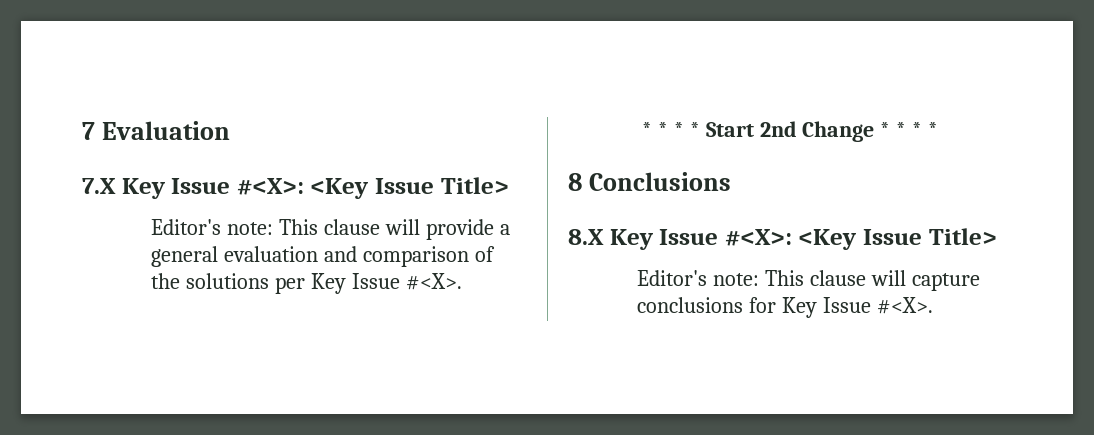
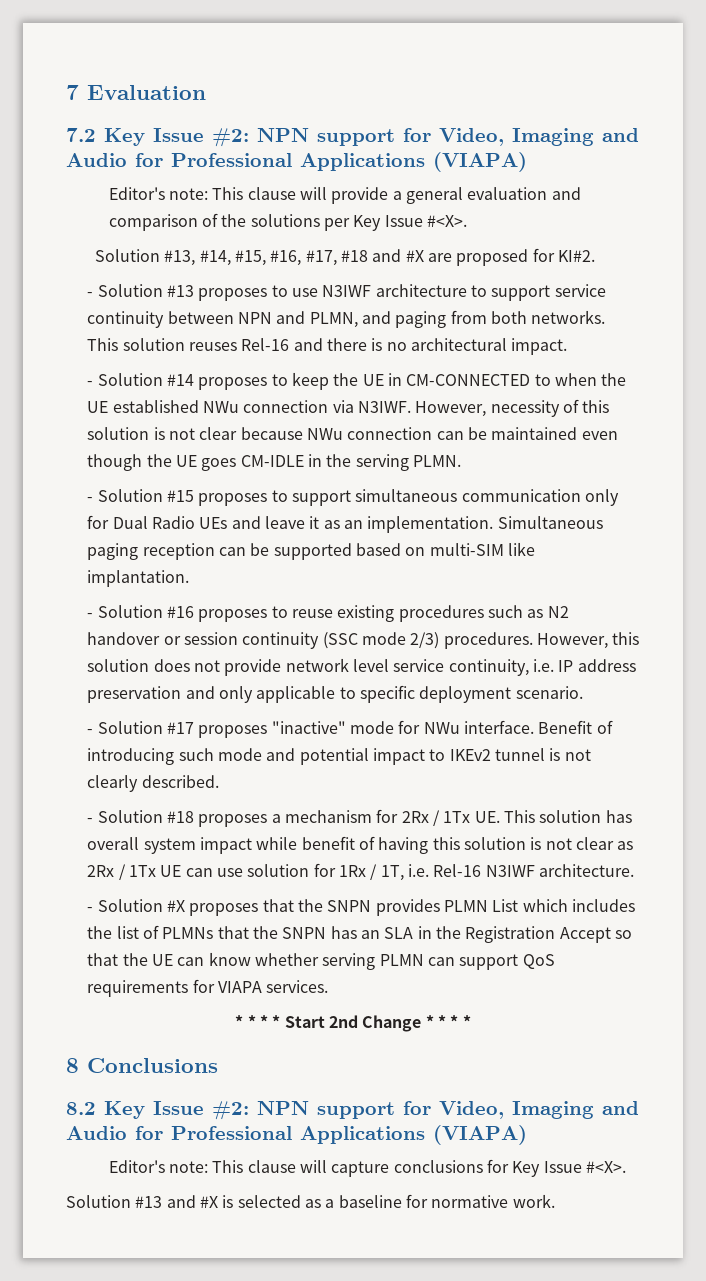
- 7.X Key Issue #<X>: <Key Issue Title>
+ 7.2 Key Issue #2: NPN support for Video, Imaging and Audio for Professional Applications (VIAPA)
+ Solution #13, #14, #15, #16, #17, #18 and #X are proposed for KI#2.
+ - Solution #13 proposes to use N3IWF architecture to support service continuity between NPN and PLMN, and paging from both networks. This solution reuses Rel-16 and there is no architectural impact.
+ - Solution #14 proposes to keep the UE in CM-CONNECTED to when the UE established NWu connection via N3IWF. However, necessity of this solution is not clear because NWu connection can be maintained even though the UE goes CM-IDLE in the serving PLMN.
+ - Solution #15 proposes to support simultaneous communication only for Dual Radio UEs and leave it as an implementation. Simultaneous paging reception can be supported based on multi-SIM like implantation.
+ - Solution #16 proposes to reuse existing procedures such as N2 handover or session continuity (SSC mode 2/3) procedures. However, this solution does not provide network level service continuity, i.e. IP address preservation and only applicable to specific deployment scenario.
+ - Solution #17 proposes "inactive" mode for NWu interface. Benefit of introducing such mode and potential impact to IKEv2 tunnel is not clearly described.
+ - Solution #18 proposes a mechanism for 2Rx / 1Tx UE. This solution has overall system impact while benefit of having this solution is not clear as 2Rx / 1Tx UE can use solution for 1Rx / 1T, i.e. Rel-16 N3IWF architecture.
+ - Solution #X proposes that the SNPN provides PLMN List which includes the list of PLMNs that the SNPN has an SLA in the Registration Accept so that the UE can know whether serving PLMN can support QoS requirements for VIAPA services.
- 8.X Key Issue #<X>: <Key Issue Title>
+ 8.2 Key Issue #2: NPN support for Video, Imaging and Audio for Professional Applications (VIAPA)
+ Solution #13 and #X is selected as a baseline for normative work.

